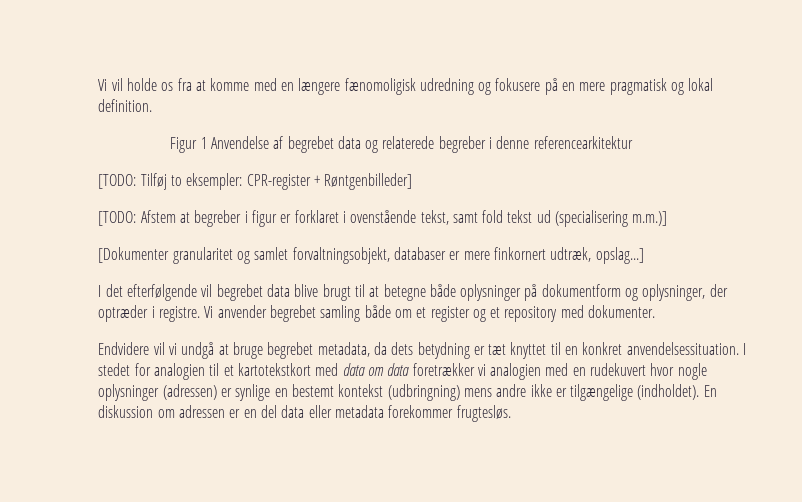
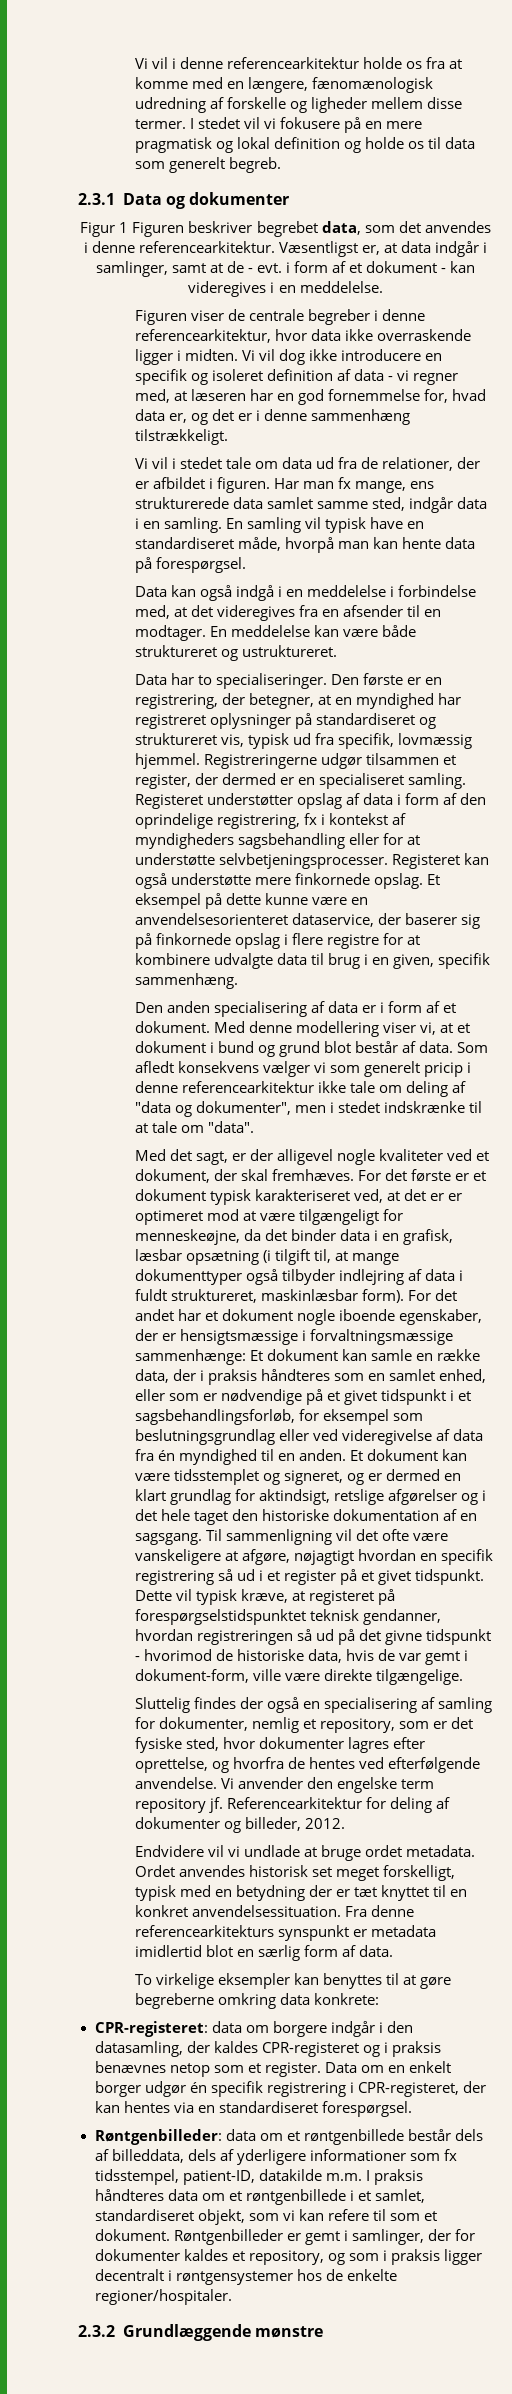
- Vi vil holde os fra at komme med en længere fænomoligisk udredning og fokusere på en mere pragmatisk og lokal definition.
- Figur 1 Anvendelse af begrebet data og relaterede begreber i denne referencearkitektur
- [TODO: Tilføj to eksempler: CPR-register + Røntgenbilleder]
- [TODO: Afstem at begreber i figur er forklaret i ovenstående tekst, samt fold tekst ud (specialisering m.m.)]
- [Dokumenter granularitet og samlet forvaltningsobjekt, databaser er mere finkornert udtræk, opslag...]
- I det efterfølgende vil begrebet data blive brugt til at betegne både oplysninger på dokumentform og oplysninger, der optræder i registre. Vi anvender begrebet samling både om et register og et repository med dokumenter.
+ Vi vil i denne referencearkitektur holde os fra at komme med en længere, fænomænologisk udredning af forskelle og ligheder mellem disse termer. I stedet vil vi fokusere på en mere pragmatisk og lokal definition og holde os til data som generelt begreb.
+ 2.3.1 Data og dokumenter
+ Figur 1 Figuren beskriver begrebet data, som det anvendes i denne referencearkitektur. Væsentligst er, at data indgår i samlinger, samt at de - evt. i form af et dokument - kan videregives i en meddelelse.
+ Figuren viser de centrale begreber i denne referencearkitektur, hvor data ikke overraskende ligger i midten. Vi vil dog ikke introducere en specifik og isoleret definition af data - vi regner med, at læseren har en god fornemmelse for, hvad data er, og det er i denne sammenhæng tilstrækkeligt.
+ Vi vil i stedet tale om data ud fra de relationer, der er afbildet i figuren. Har man fx mange, ens strukturerede data samlet samme sted, indgår data i en samling. En samling vil typisk have en standardiseret måde, hvorpå man kan hente data på forespørgsel.
+ Data kan også indgå i en meddelelse i forbindelse med, at det videregives fra en afsender til en modtager. En meddelelse kan være både struktureret og ustruktureret.
+ Data har to specialiseringer. Den første er en registrering, der betegner, at en myndighed har registreret oplysninger på standardiseret og struktureret vis, typisk ud fra specifik, lovmæssig hjemmel. Registreringerne udgør tilsammen et register, der dermed er en specialiseret samling. Registeret understøtter opslag af data i form af den oprindelige registrering, fx i kontekst af myndigheders sagsbehandling eller for at understøtte selvbetjeningsprocesser. Registeret kan også understøtte mere finkornede opslag. Et eksempel på dette kunne være en anvendelsesorienteret dataservice, der baserer sig på finkornede opslag i flere registre for at kombinere udvalgte data til brug i en given, specifik sammenhæng.
+ Den anden specialisering af data er i form af et dokument. Med denne modellering viser vi, at et dokument i bund og grund blot består af data. Som afledt konsekvens vælger vi som generelt pricip i denne referencearkitektur ikke tale om deling af "data og dokumenter", men i stedet indskrænke til at tale om "data".
+ Med det sagt, er der alligevel nogle kvaliteter ved et dokument, der skal fremhæves. For det første er et dokument typisk karakteriseret ved, at det er er optimeret mod at være tilgængeligt for menneskeøjne, da det binder data i en grafisk, læsbar opsætning (i tilgift til, at mange dokumenttyper også tilbyder indlejring af data i fuldt struktureret, maskinlæsbar form). For det andet har et dokument nogle iboende egenskaber, der er hensigtsmæssige i forvaltningsmæssige sammenhænge: Et dokument kan samle en række data, der i praksis håndteres som en samlet enhed, eller som er nødvendige på et givet tidspunkt i et sagsbehandlingsforløb, for eksempel som beslutningsgrundlag eller ved videregivelse af data fra én myndighed til en anden. Et dokument kan være tidsstemplet og signeret, og er dermed en klart grundlag for aktindsigt, retslige afgørelser og i det hele taget den historiske dokumentation af en sagsgang. Til sammenligning vil det ofte være vanskeligere at afgøre, nøjagtigt hvordan en specifik registrering så ud i et register på et givet tidspunkt. Dette vil typisk kræve, at registeret på forespørgselstidspunktet teknisk gendanner, hvordan registreringen så ud på det givne tidspunkt - hvorimod de historiske data, hvis de var gemt i dokument-form, ville være direkte tilgængelige.
+ Sluttelig findes der også en specialisering af samling for dokumenter, nemlig et repository, som er det fysiske sted, hvor dokumenter lagres efter oprettelse, og hvorfra de hentes ved efterfølgende anvendelse. Vi anvender den engelske term repository jf. Referencearkitektur for deling af dokumenter og billeder, 2012.
- Endvidere vil vi undgå at bruge begrebet metadata, da dets betydning er tæt knyttet til en konkret anvendelsessituation.
+ Endvidere vil vi undlade at bruge ordet metadata. Ordet anvendes historisk set meget forskelligt, typisk med en betydning der er tæt knyttet til en konkret anvendelsessituation.
- I stedet for analogien til et kartotekstkort med data om data foretrækker vi analogien med en rudekuvert hvor nogle oplysninger (adressen) er synlige en bestemt kontekst (udbringning) mens andre ikke er tilgængelige (indholdet). En diskussion om adressen er en del data eller metadata forekommer frugtesløs.
+ Fra denne referencearkitekturs synspunkt er metadata imidlertid blot en særlig form af data.
+ To virkelige eksempler kan benyttes til at gøre begreberne omkring data konkrete:
+ CPR-registeret: data om borgere indgår i den datasamling, der kaldes CPR-registeret og i praksis benævnes netop som et register. Data om en enkelt borger udgør én specifik registrering i CPR-registeret, der kan hentes via en standardiseret forespørgsel.
+ Røntgenbilleder: data om et røntgenbillede består dels af billeddata, dels af yderligere informationer som fx tidsstempel, patient-ID, datakilde m.m. I praksis håndteres data om et røntgenbillede i et samlet, standardiseret objekt, som vi kan refere til som et dokument. Røntgenbilleder er gemt i samlinger, der for dokumenter kaldes et repository, og som i praksis ligger decentralt i røntgensystemer hos de enkelte regioner/hospitaler.
+ 2.3.2 Grundlæggende mønstre

